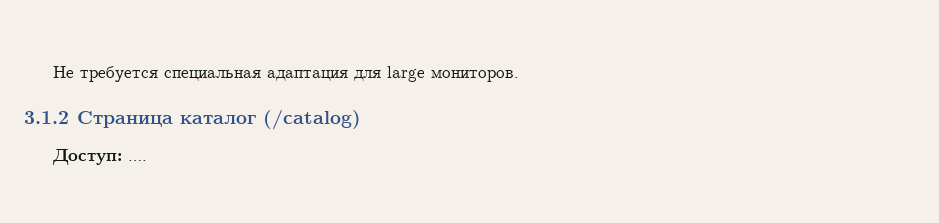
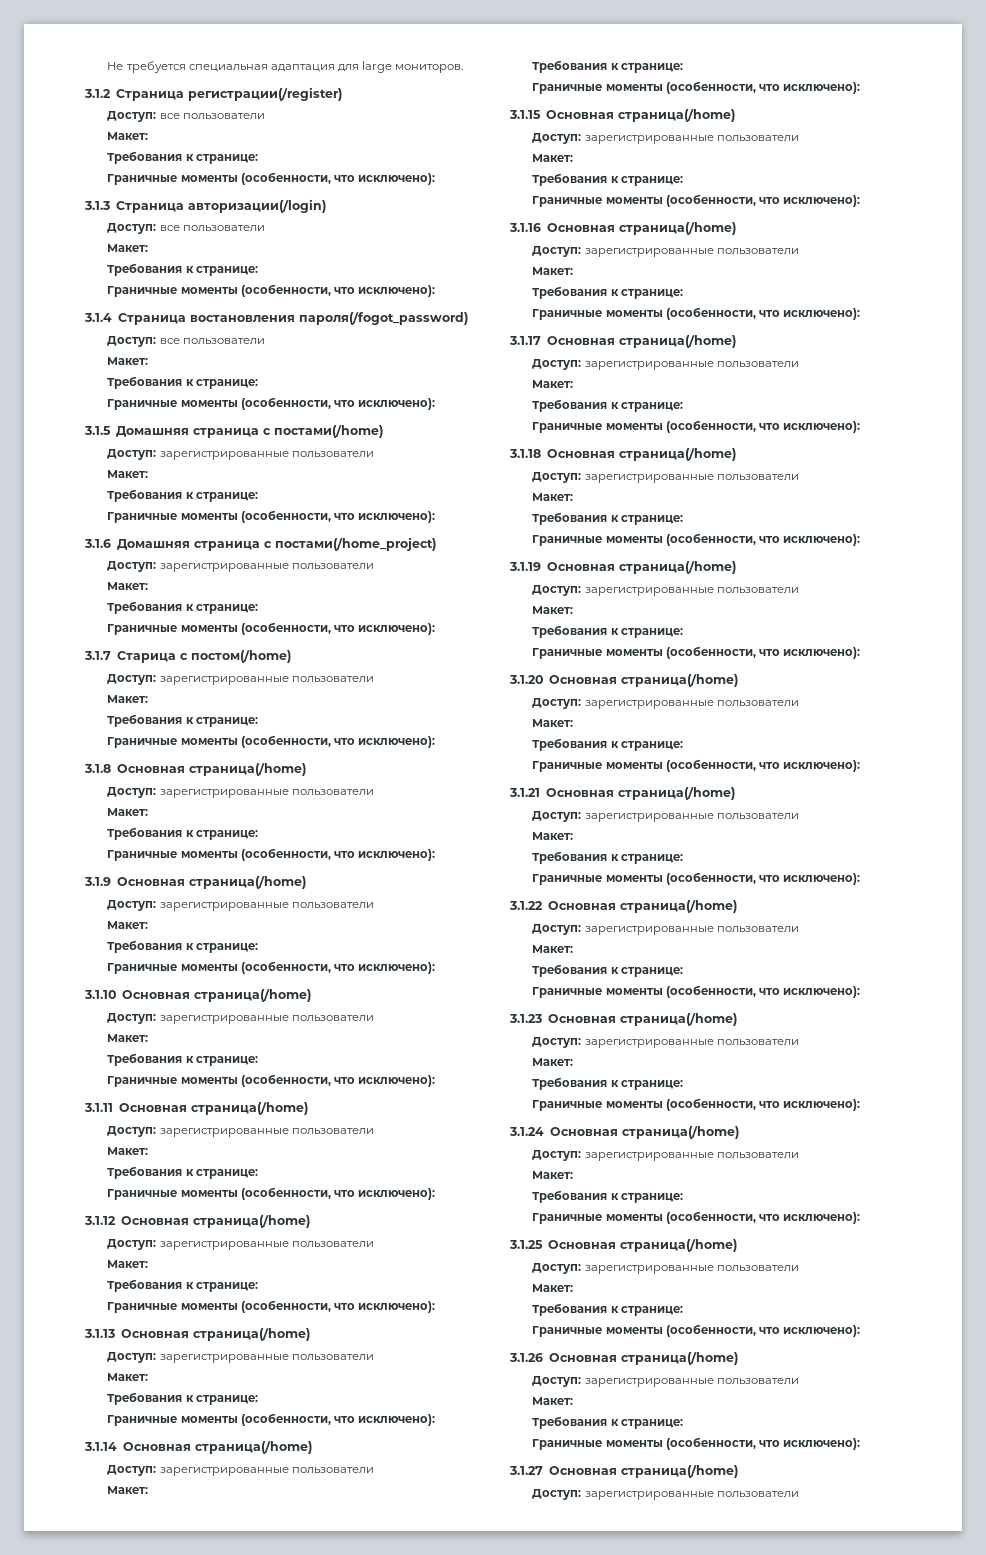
- 3.1.2 Страница каталог (/catalog)
- Доступ: ….
+ 3.1.2 Страница регистрации(/register)
+ Доступ: все пользователи
+ Макет:
+ Требования к странице:
+ Граничные моменты (особенности, что исключено):
+ 3.1.3 Страница авторизации(/login)
+ Доступ: все пользователи
+ Макет:
+ Требования к странице:
+ Граничные моменты (особенности, что исключено):
+ 3.1.4 Страница востановления пароля(/fogot_password)
+ Доступ: все пользователи
+ Макет:
+ Требования к странице:
+ Граничные моменты (особенности, что исключено):
+ 3.1.5 Домашняя страница с постами(/home)
+ Доступ: зарегистрированные пользователи
+ Макет:
+ Требования к странице:
+ Граничные моменты (особенности, что исключено):
+ 3.1.6 Домашняя страница с постами(/home_project)
+ Доступ: зарегистрированные пользователи
+ Макет:
+ Требования к странице:
+ Граничные моменты (особенности, что исключено):
+ 3.1.7 Старица с постом(/home)
+ Доступ: зарегистрированные пользователи
+ Макет:
+ Требования к странице:
+ Граничные моменты (особенности, что исключено):
+ 3.1.8 Основная страница(/home)
+ Доступ: зарегистрированные пользователи
+ Макет:
+ Требования к странице:
+ Граничные моменты (особенности, что исключено):
+ 3.1.9 Основная страница(/home)
+ Доступ: зарегистрированные пользователи
+ Макет:
+ Требования к странице:
+ Граничные моменты (особенности, что исключено):
+ 3.1.10 Основная страница(/home)
+ Доступ: зарегистрированные пользователи
+ Макет:
+ Требования к странице:
+ Граничные моменты (особенности, что исключено):
+ 3.1.11 Основная страница(/home)
+ Доступ: зарегистрированные пользователи
+ Макет:
+ Требования к странице:
+ Граничные моменты (особенности, что исключено):
+ 3.1.12 Основная страница(/home)
+ Доступ: зарегистрированные пользователи
+ Макет:
+ Требования к странице:
+ Граничные моменты (особенности, что исключено):
+ 3.1.13 Основная страница(/home)
+ Доступ: зарегистрированные пользователи
+ Макет:
+ Требования к странице:
+ Граничные моменты (особенности, что исключено):
+ 3.1.14 Основная страница(/home)
+ Доступ: зарегистрированные пользователи
+ Макет:
+ Требования к странице:
+ Граничные моменты (особенности, что исключено):
+ 3.1.15 Основная страница(/home)
+ Доступ: зарегистрированные пользователи
+ Макет:
+ Требования к странице:
+ Граничные моменты (особенности, что исключено):
+ 3.1.16 Основная страница(/home)
+ Доступ: зарегистрированные пользователи
+ Макет:
+ Требования к странице:
+ Граничные моменты (особенности, что исключено):
+ 3.1.17 Основная страница(/home)
+ Доступ: зарегистрированные пользователи
+ Макет:
+ Требования к странице:
+ Граничные моменты (особенности, что исключено):
+ 3.1.18 Основная страница(/home)
+ Доступ: зарегистрированные пользователи
+ Макет:
+ Требования к странице:
+ Граничные моменты (особенности, что исключено):
+ 3.1.19 Основная страница(/home)
+ Доступ: зарегистрированные пользователи
+ Макет:
+ Требования к странице:
+ Граничные моменты (особенности, что исключено):
+ 3.1.20 Основная страница(/home)
+ Доступ: зарегистрированные пользователи
+ Макет:
+ Требования к странице:
+ Граничные моменты (особенности, что исключено):
+ 3.1.21 Основная страница(/home)
+ Доступ: зарегистрированные пользователи
+ Макет:
+ Требования к странице:
+ Граничные моменты (особенности, что исключено):
+ 3.1.22 Основная страница(/home)
+ Доступ: зарегистрированные пользователи
+ Макет:
+ Требования к странице:
+ Граничные моменты (особенности, что исключено):
+ 3.1.23 Основная страница(/home)
+ Доступ: зарегистрированные пользователи
+ Макет:
+ Требования к странице:
+ Граничные моменты (особенности, что исключено):
+ 3.1.24 Основная страница(/home)
+ Доступ: зарегистрированные пользователи
+ Макет:
+ Требования к странице:
+ Граничные моменты (особенности, что исключено):
+ 3.1.25 Основная страница(/home)
+ Доступ: зарегистрированные пользователи
+ Макет:
+ Требования к странице:
+ Граничные моменты (особенности, что исключено):
+ 3.1.26 Основная страница(/home)
+ Доступ: зарегистрированные пользователи
+ Макет:
+ Требования к странице:
+ Граничные моменты (особенности, что исключено):
+ 3.1.27 Основная страница(/home)
+ Доступ: зарегистрированные пользователи

